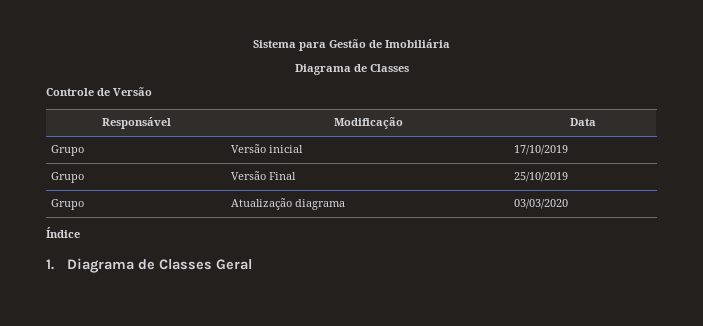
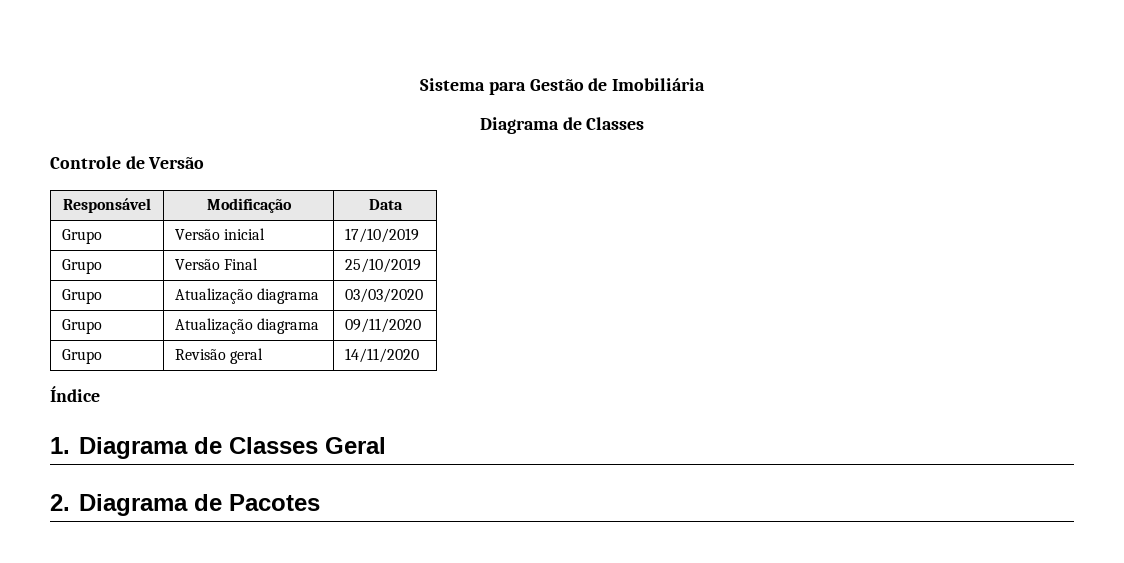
+ Grupo | Atualização diagrama | 09/11/2020
+ Grupo | Revisão geral | 14/11/2020
+ 2. Diagrama de Pacotes

